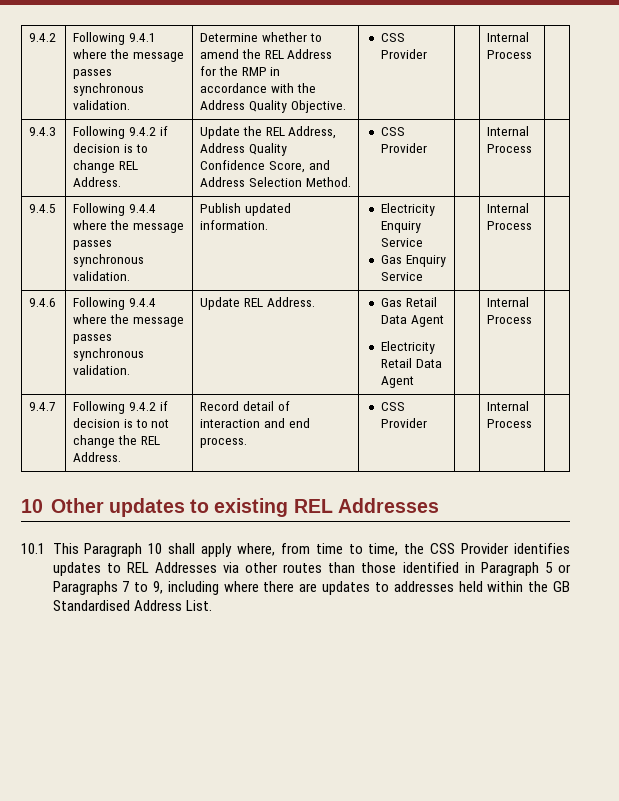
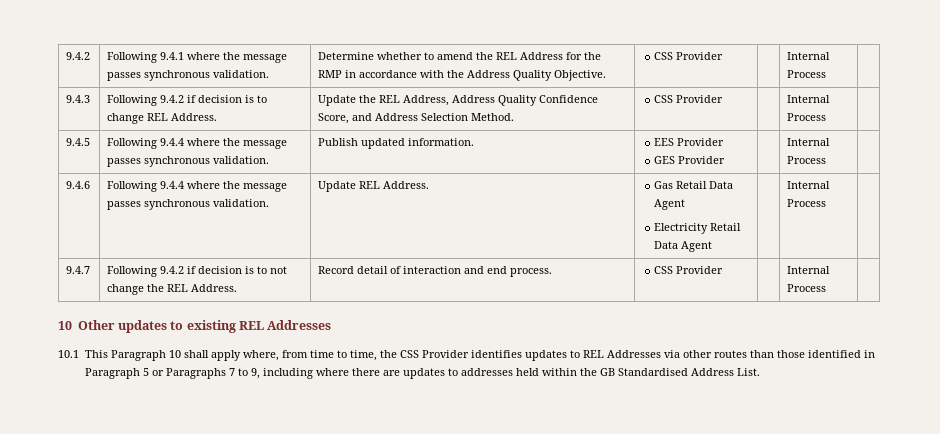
- 9.4.5 | Following 9.4.4 where the message passes synchronous validation. | Publish updated information. | Electricity Enquiry Service
- Gas Enquiry Service | | Internal Process |
+ 9.4.5 | Following 9.4.4 where the message passes synchronous validation. | Publish updated information. | EES Provider
+ GES Provider | | Internal Process |

